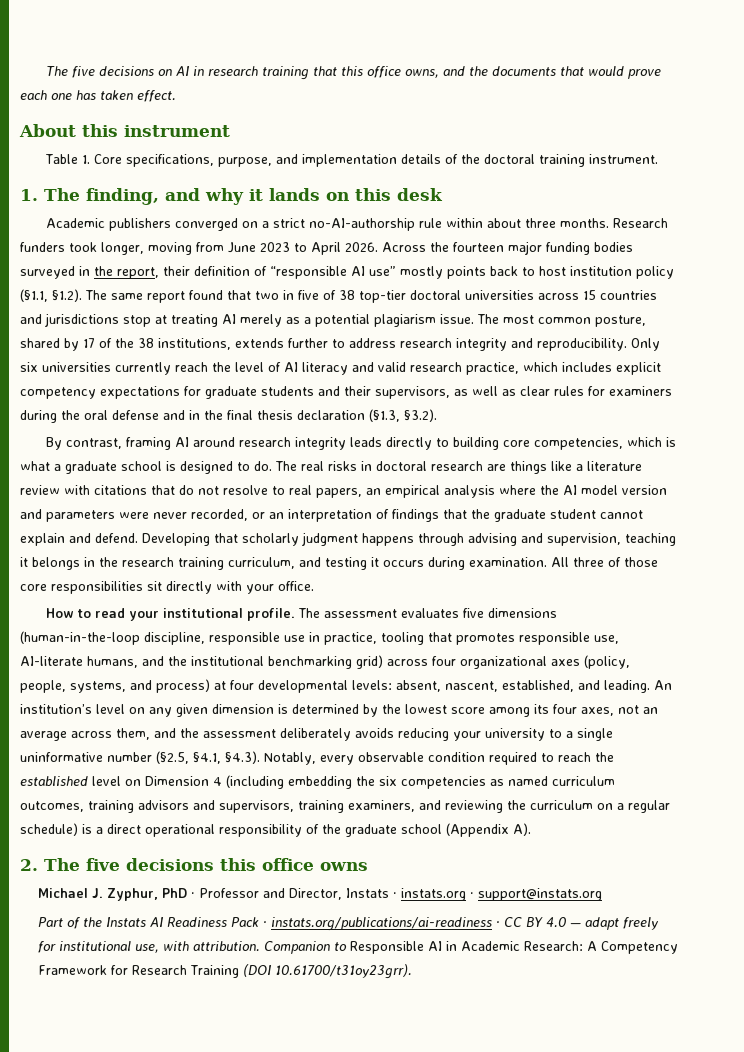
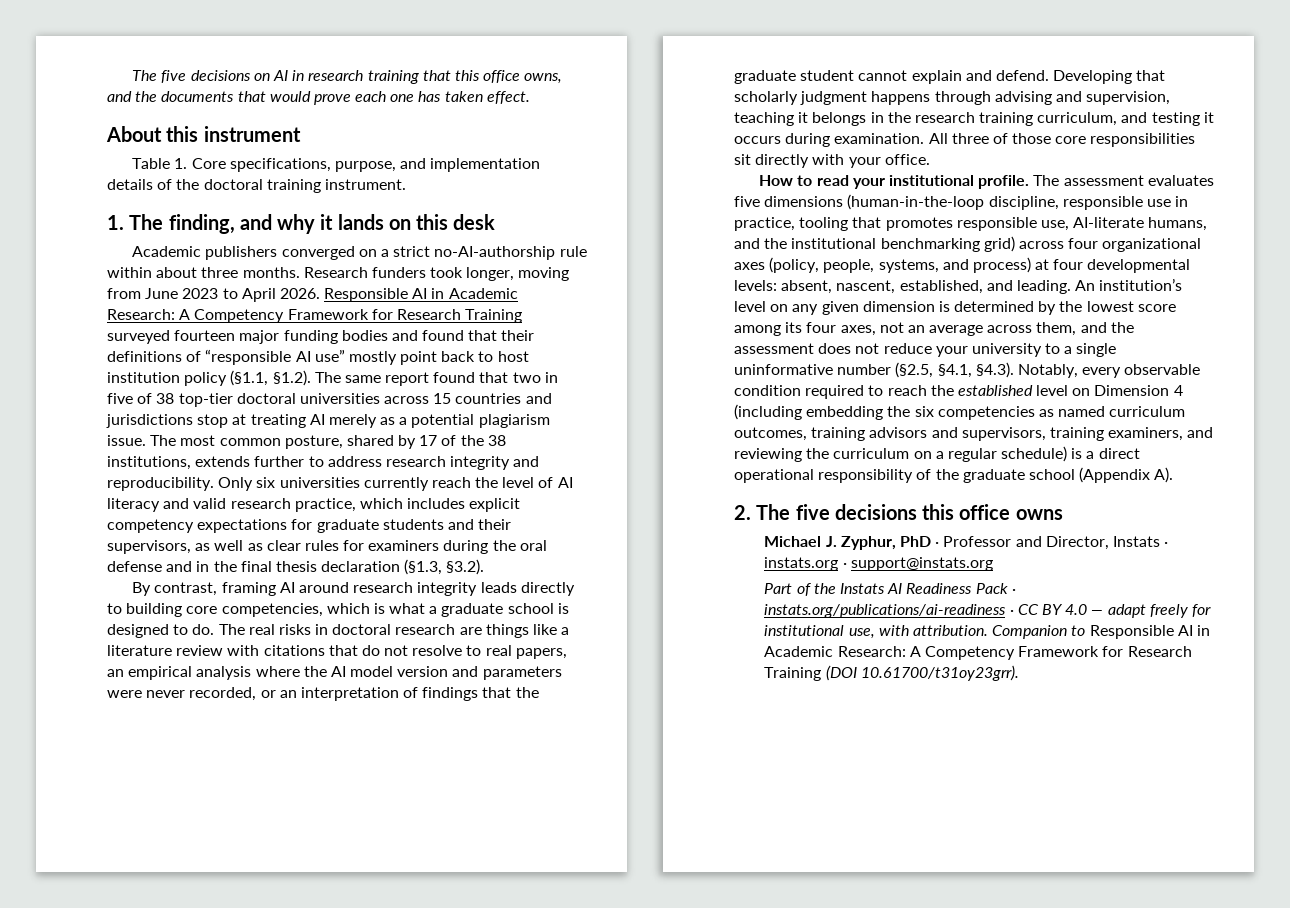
- Across the fourteen major funding bodies surveyed in the report, their definition of “responsible AI use” mostly points back to host institution policy (§1.1, §1.2). The same report found that two in five of 38 top-tier doctoral universities across 15 countries and jurisdictions stop at treating AI merely as a potential plagiarism issue.
+ Responsible AI in Academic Research: A Competency Framework for Research Training surveyed fourteen major funding bodies and found that their definitions of “responsible AI use” mostly point back to host institution policy (§1.1, §1.2). The same report found that two in five of 38 top-tier doctoral universities across 15 countries and jurisdictions stop at treating AI merely as a potential plagiarism issue.
- An institution’s level on any given dimension is determined by the lowest score among its four axes, not an average across them, and the assessment deliberately avoids reducing your university to a single uninformative number (§2.5, §4.1, §4.3). Notably, every observable condition required to reach the established level on Dimension 4 (including embedding the six competencies as named curriculum outcomes, training advisors and supervisors, training examiners, and reviewing the curriculum on a regular schedule) is a direct operational responsibility of the graduate school (Appendix A).
+ An institution’s level on any given dimension is determined by the lowest score among its four axes, not an average across them, and the assessment does not reduce your university to a single uninformative number (§2.5, §4.1, §4.3). Notably, every observable condition required to reach the established level on Dimension 4 (including embedding the six competencies as named curriculum outcomes, training advisors and supervisors, training examiners, and reviewing the curriculum on a regular schedule) is a direct operational responsibility of the graduate school (Appendix A).

